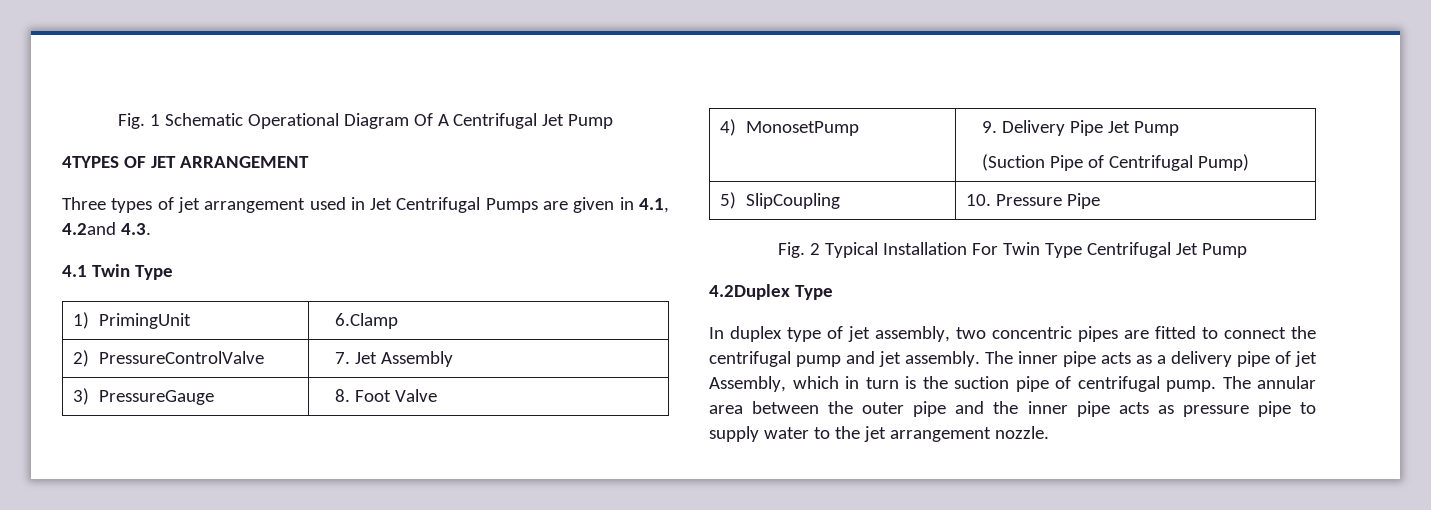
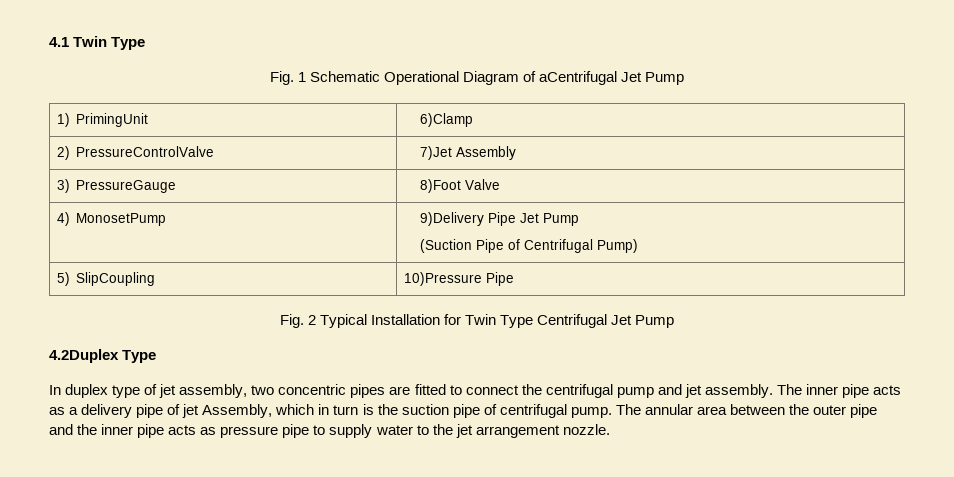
+ 4.1 Twin Type
- Fig. 1 Schematic Operational Diagram Of A Centrifugal Jet Pump
- 4TYPES OF JET ARRANGEMENT
- Three types of jet arrangement used in Jet Centrifugal Pumps are given in 4.1, 4.2and 4.3.
- 4.1 Twin Type
+ Fig. 1 Schematic Operational Diagram of aCentrifugal Jet Pump
- 1) PrimingUnit | 6.Clamp
+ 1) PrimingUnit | 6)Clamp
- 2) PressureControlValve | 7. Jet Assembly
+ 2) PressureControlValve | 7)Jet Assembly
- 3) PressureGauge | 8. Foot Valve
+ 3) PressureGauge | 8)Foot Valve
- 4) MonosetPump | 9. Delivery Pipe Jet Pump
+ 4) MonosetPump | 9)Delivery Pipe Jet Pump
- 5) SlipCoupling | 10. Pressure Pipe
+ 5) SlipCoupling | 10)Pressure Pipe
- Fig. 2 Typical Installation For Twin Type Centrifugal Jet Pump
+ Fig. 2 Typical Installation for Twin Type Centrifugal Jet Pump

